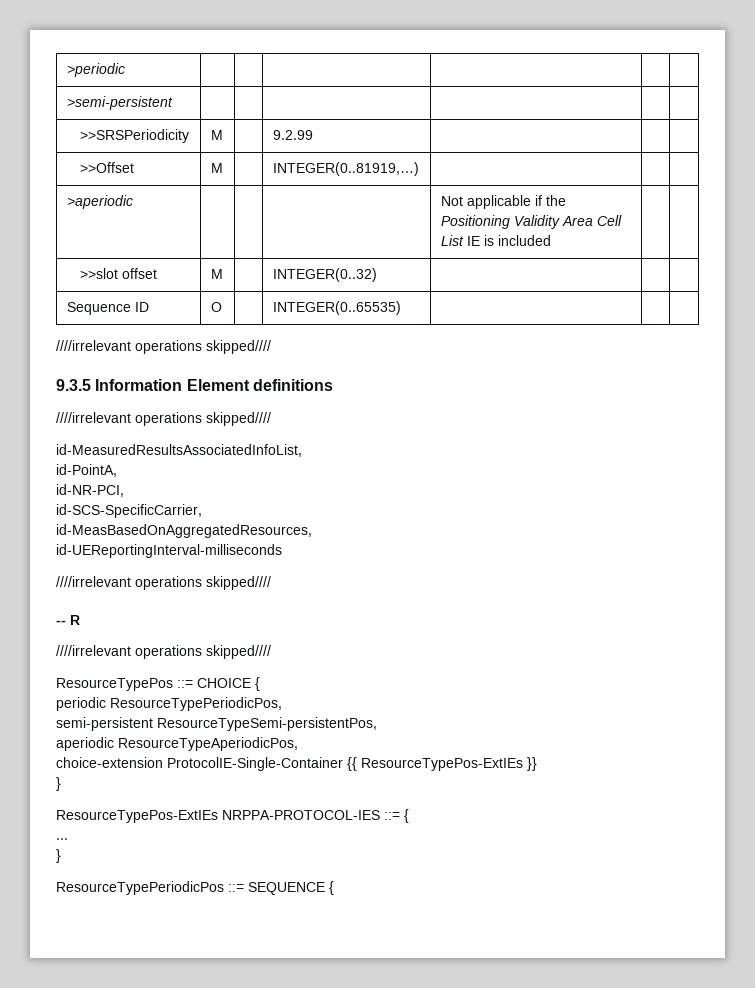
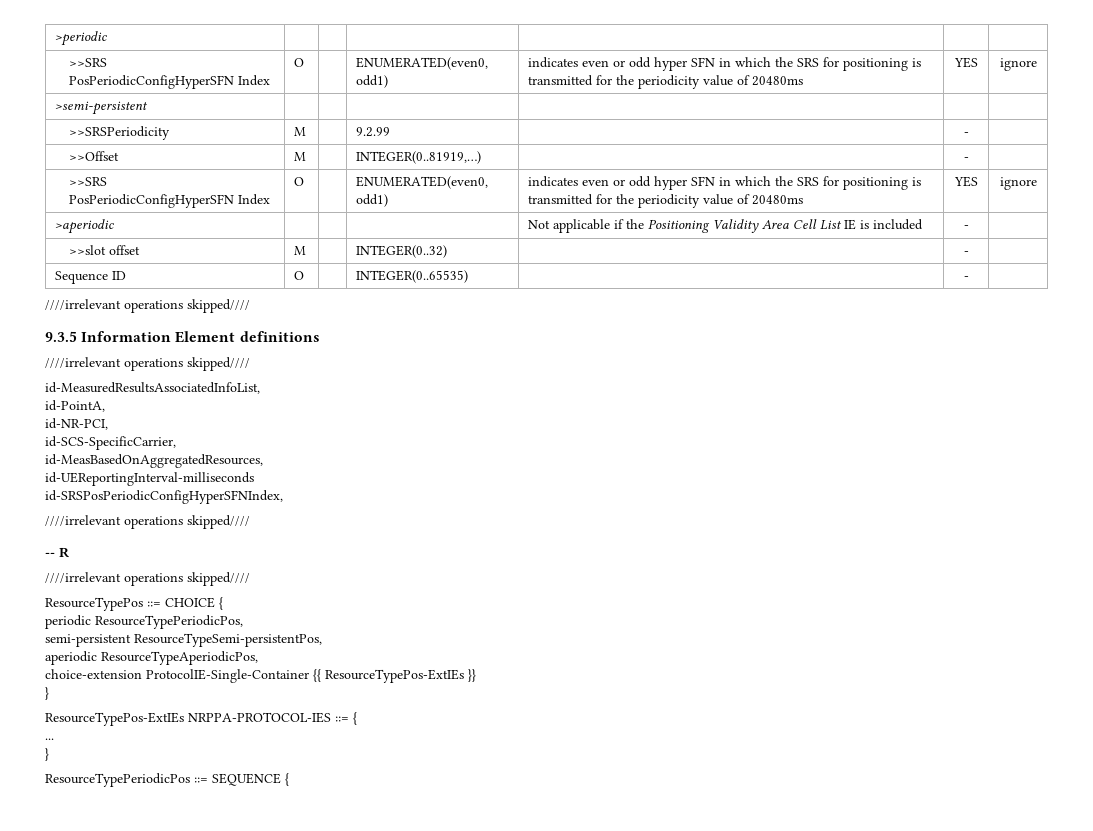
  >periodic | | | | | |
+ >>SRS PosPeriodicConfigHyperSFN Index | O | | ENUMERATED(even0, odd1) | indicates even or odd hyper SFN in which the SRS for positioning is transmitted for the periodicity value of 20480ms | YES | ignore
- >>SRSPeriodicity | M | | 9.2.99 | | |
+ >>SRSPeriodicity | M | | 9.2.99 | | - |
- >>Offset | M | | INTEGER(0..81919,…) | | |
+ >>Offset | M | | INTEGER(0..81919,…) | | - |
+ >>SRS PosPeriodicConfigHyperSFN Index | O | | ENUMERATED(even0, odd1) | indicates even or odd hyper SFN in which the SRS for positioning is transmitted for the periodicity value of 20480ms | YES | ignore
- >aperiodic | | | | Not applicable if the Positioning Validity Area Cell List IE is included | |
+ >aperiodic | | | | Not applicable if the Positioning Validity Area Cell List IE is included | - |
- >>slot offset | M | | INTEGER(0..32) | | |
+ >>slot offset | M | | INTEGER(0..32) | | - |
- Sequence ID | O | | INTEGER(0..65535) | | |
+ Sequence ID | O | | INTEGER(0..65535) | | - |
+ id-SRSPosPeriodicConfigHyperSFNIndex,

